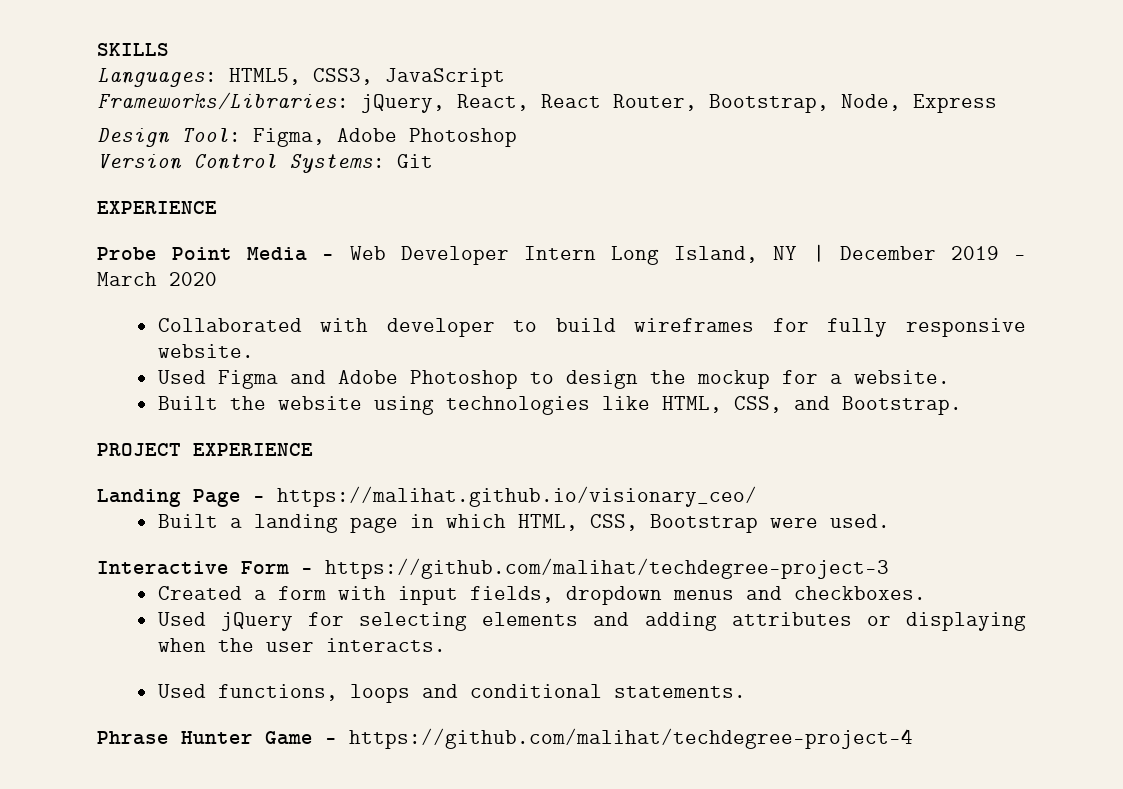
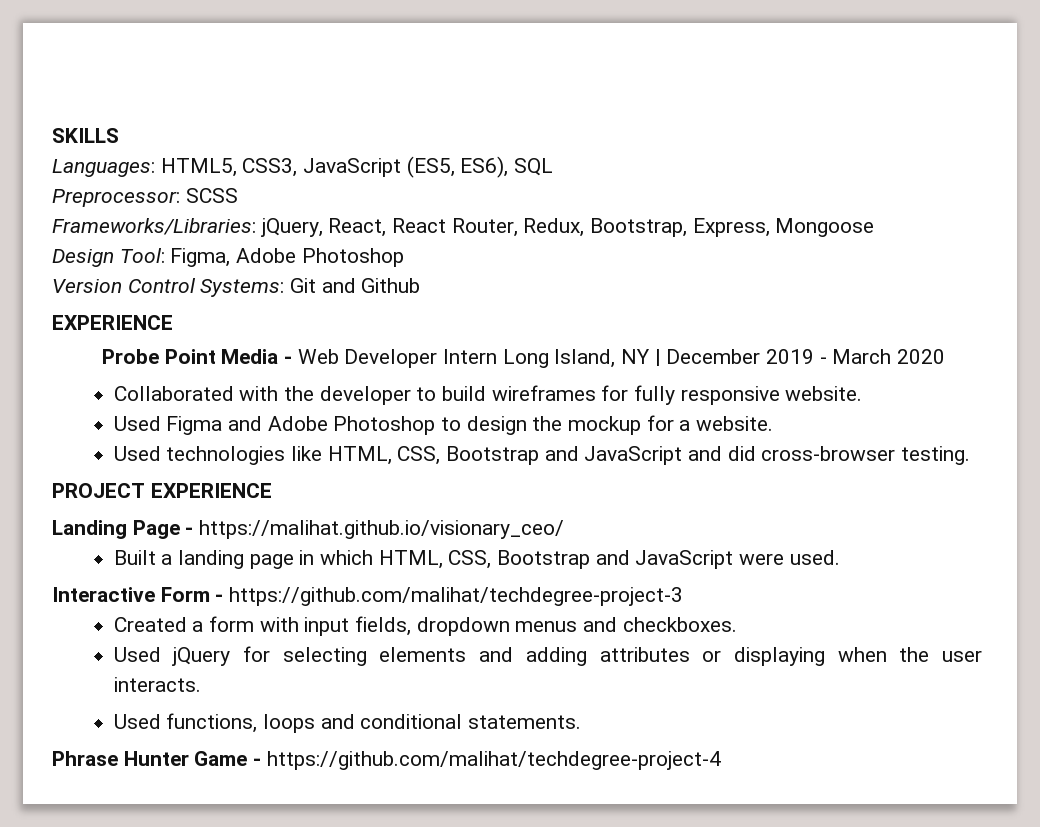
- Languages: HTML5, CSS3, JavaScript
+ Languages: HTML5, CSS3, JavaScript (ES5, ES6), SQL
+ Preprocessor: SCSS
- Frameworks/Libraries: jQuery, React, React Router, Bootstrap, Node, Express
+ Frameworks/Libraries: jQuery, React, React Router, Redux, Bootstrap, Express, Mongoose
- Version Control Systems: Git
+ Version Control Systems: Git and Github
- Collaborated with developer to build wireframes for fully responsive website.
+ Collaborated with the developer to build wireframes for fully responsive website.
- Built the website using technologies like HTML, CSS, and Bootstrap.
+ Used technologies like HTML, CSS, Bootstrap and JavaScript and did cross-browser testing.
- Built a landing page in which HTML, CSS, Bootstrap were used.
+ Built a landing page in which HTML, CSS, Bootstrap and JavaScript were used.

